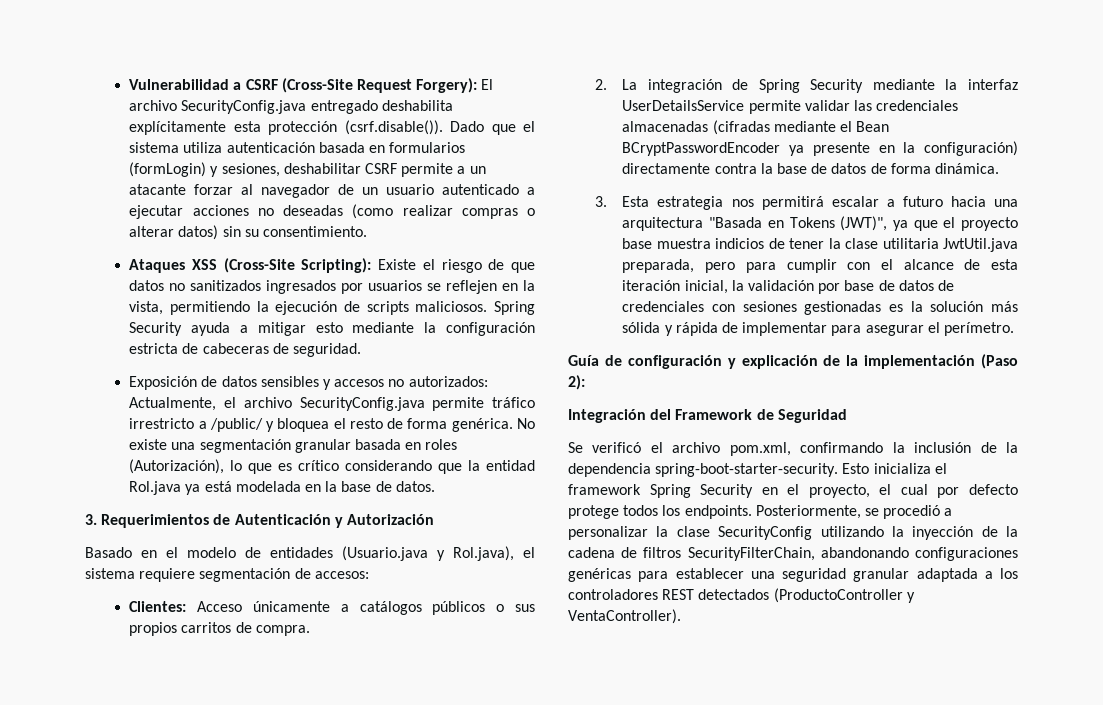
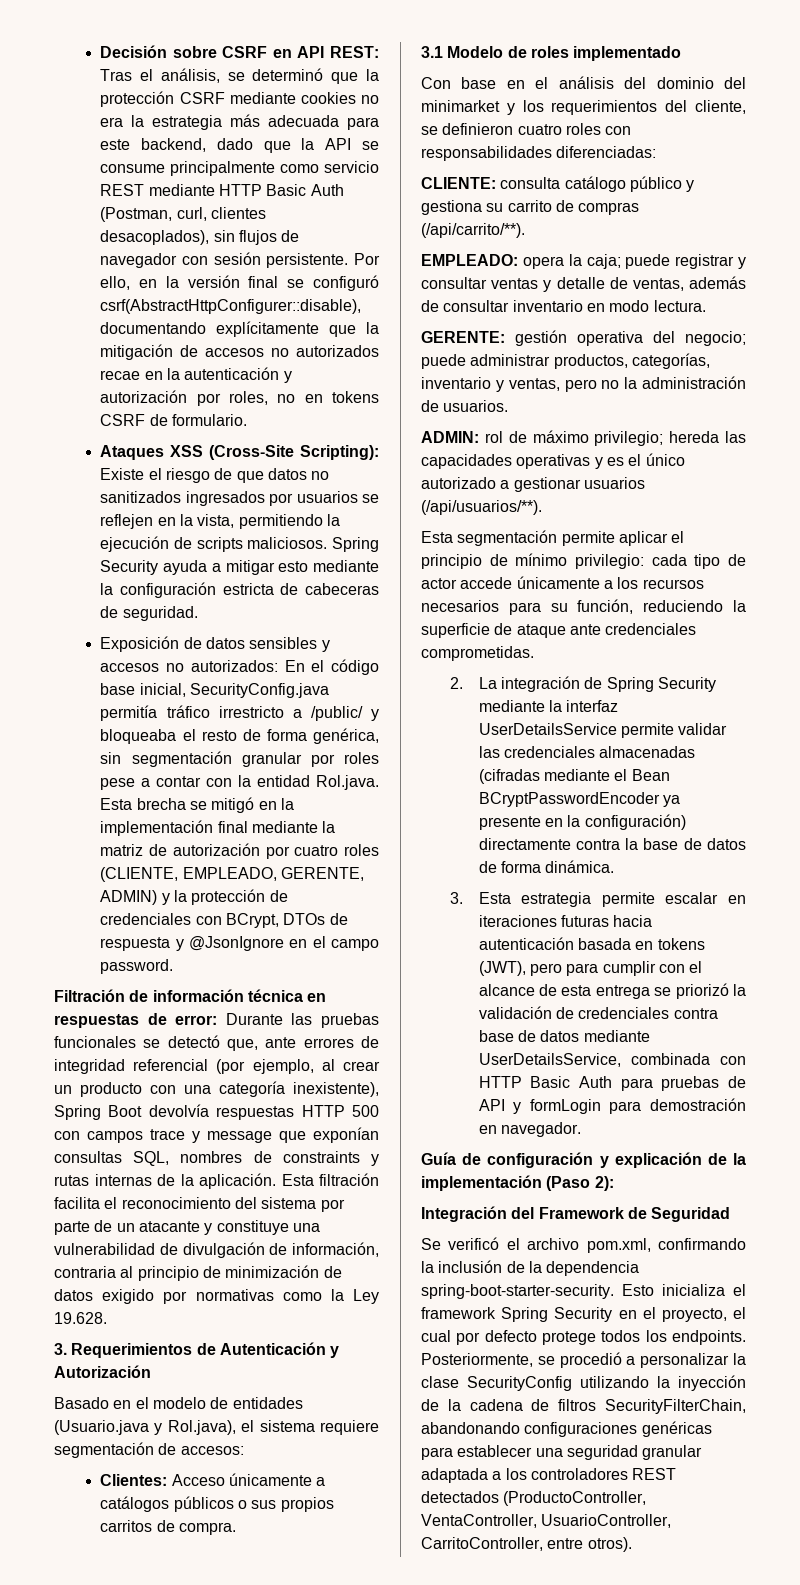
- Vulnerabilidad a CSRF (Cross-Site Request Forgery): El archivo SecurityConfig.java entregado deshabilita explícitamente esta protección (csrf.disable()). Dado que el sistema utiliza autenticación basada en formularios (formLogin) y sesiones, deshabilitar CSRF permite a un atacante forzar al navegador de un usuario autenticado a ejecutar acciones no deseadas (como realizar compras o alterar datos) sin su consentimiento.
+ Decisión sobre CSRF en API REST: Tras el análisis, se determinó que la protección CSRF mediante cookies no era la estrategia más adecuada para este backend, dado que la API se consume principalmente como servicio REST mediante HTTP Basic Auth (Postman, curl, clientes desacoplados), sin flujos de navegador con sesión persistente. Por ello, en la versión final se configuró csrf(AbstractHttpConfigurer::disable), documentando explícitamente que la mitigación de accesos no autorizados recae en la autenticación y autorización por roles, no en tokens CSRF de formulario.
- Exposición de datos sensibles y accesos no autorizados: Actualmente, el archivo SecurityConfig.java permite tráfico irrestricto a /public/ y bloquea el resto de forma genérica. No existe una segmentación granular basada en roles (Autorización), lo que es crítico considerando que la entidad Rol.java ya está modelada en la base de datos.
+ Exposición de datos sensibles y accesos no autorizados: En el código base inicial, SecurityConfig.java permitía tráfico irrestricto a /public/ y bloqueaba el resto de forma genérica, sin segmentación granular por roles pese a contar con la entidad Rol.java. Esta brecha se mitigó en la implementación final mediante la matriz de autorización por cuatro roles (CLIENTE, EMPLEADO, GERENTE, ADMIN) y la protección de credenciales con BCrypt, DTOs de respuesta y @JsonIgnore en el campo password.
+ Filtración de información técnica en respuestas de error: Durante las pruebas funcionales se detectó que, ante errores de integridad referencial (por ejemplo, al crear un producto con una categoría inexistente), Spring Boot devolvía respuestas HTTP 500 con campos trace y message que exponían consultas SQL, nombres de constraints y rutas internas de la aplicación. Esta filtración facilita el reconocimiento del sistema por parte de un atacante y constituye una vulnerabilidad de divulgación de información, contraria al principio de minimización de datos exigido por normativas como la Ley 19.628.
+ 3.1 Modelo de roles implementado
+ Con base en el análisis del dominio del minimarket y los requerimientos del cliente, se definieron cuatro roles con responsabilidades diferenciadas:
+ CLIENTE: consulta catálogo público y gestiona su carrito de compras (/api/carrito/**).
+ EMPLEADO: opera la caja; puede registrar y consultar ventas y detalle de ventas, además de consultar inventario en modo lectura.
+ GERENTE: gestión operativa del negocio; puede administrar productos, categorías, inventario y ventas, pero no la administración de usuarios.
+ ADMIN: rol de máximo privilegio; hereda las capacidades operativas y es el único autorizado a gestionar usuarios (/api/usuarios/**).
+ Esta segmentación permite aplicar el principio de mínimo privilegio: cada tipo de actor accede únicamente a los recursos necesarios para su función, reduciendo la superficie de ataque ante credenciales comprometidas.
- 3. Esta estrategia nos permitirá escalar a futuro hacia una arquitectura "Basada en Tokens (JWT)", ya que el proyecto base muestra indicios de tener la clase utilitaria JwtUtil.java preparada, pero para cumplir con el alcance de esta iteración inicial, la validación por base de datos de credenciales con sesiones gestionadas es la solución más sólida y rápida de implementar para asegurar el perímetro.
+ 3. Esta estrategia permite escalar en iteraciones futuras hacia autenticación basada en tokens (JWT), pero para cumplir con el alcance de esta entrega se priorizó la validación de credenciales contra base de datos mediante UserDetailsService, combinada con HTTP Basic Auth para pruebas de API y formLogin para demostración en navegador.
- Posteriormente, se procedió a personalizar la clase SecurityConfig utilizando la inyección de la cadena de filtros SecurityFilterChain, abandonando configuraciones genéricas para establecer una seguridad granular adaptada a los controladores REST detectados (ProductoController y VentaController).
+ Posteriormente, se procedió a personalizar la clase SecurityConfig utilizando la inyección de la cadena de filtros SecurityFilterChain, abandonando configuraciones genéricas para establecer una seguridad granular adaptada a los controladores REST detectados (ProductoController, VentaController, UsuarioController, CarritoController, entre otros).

